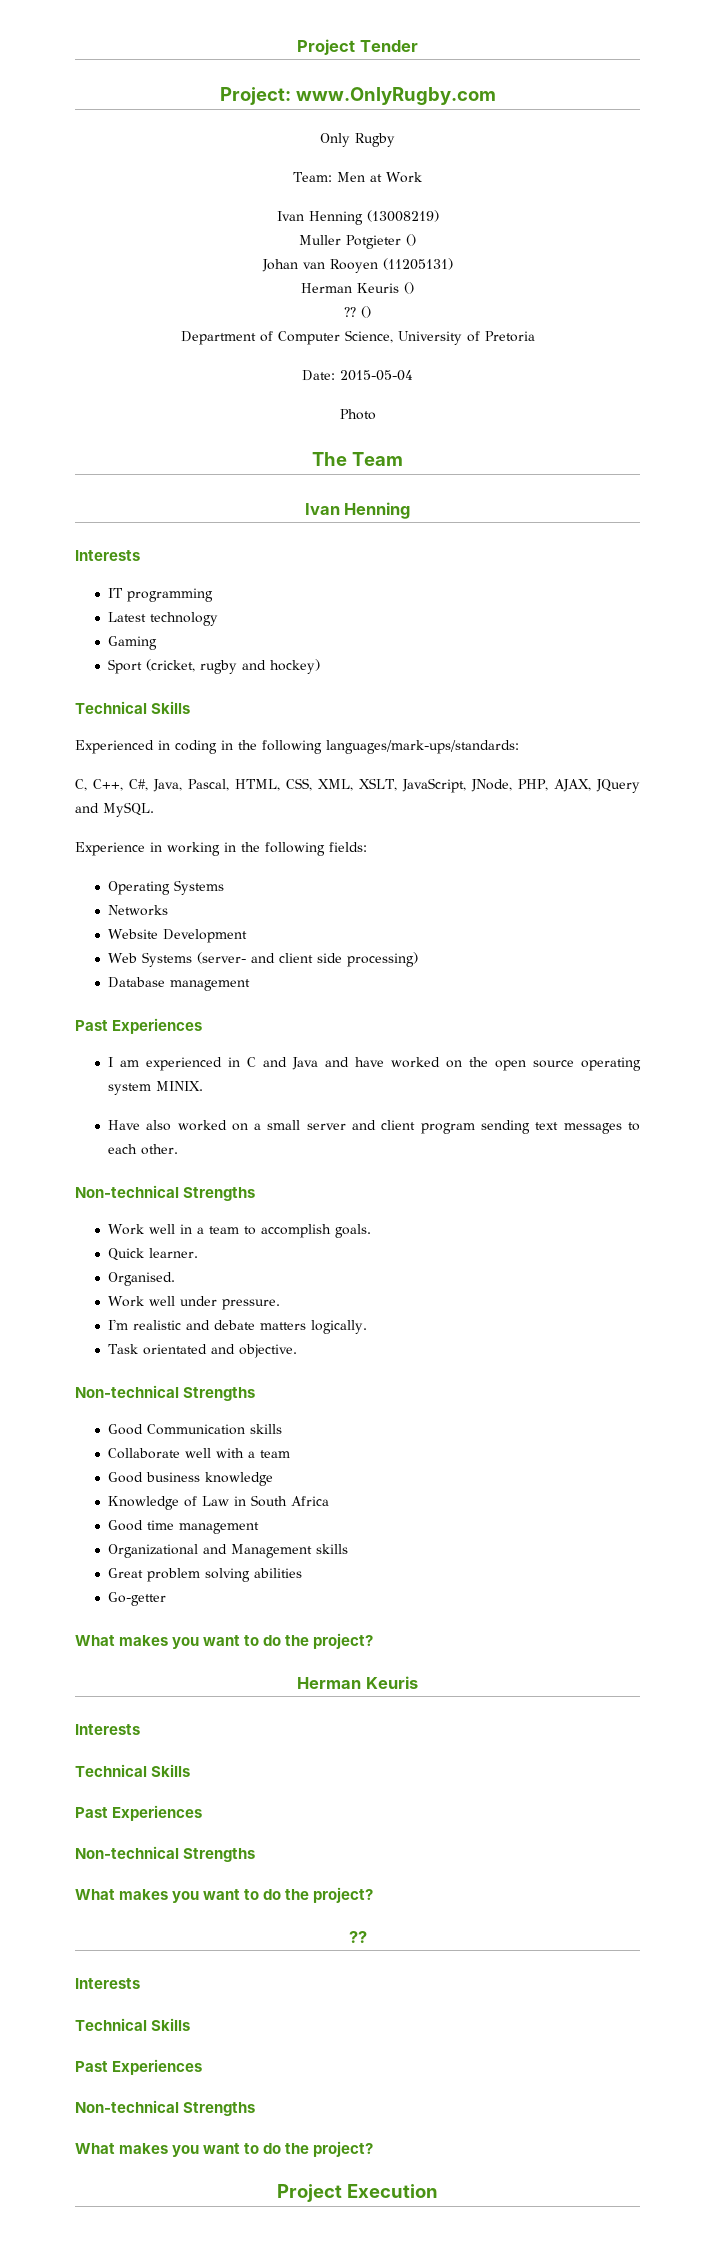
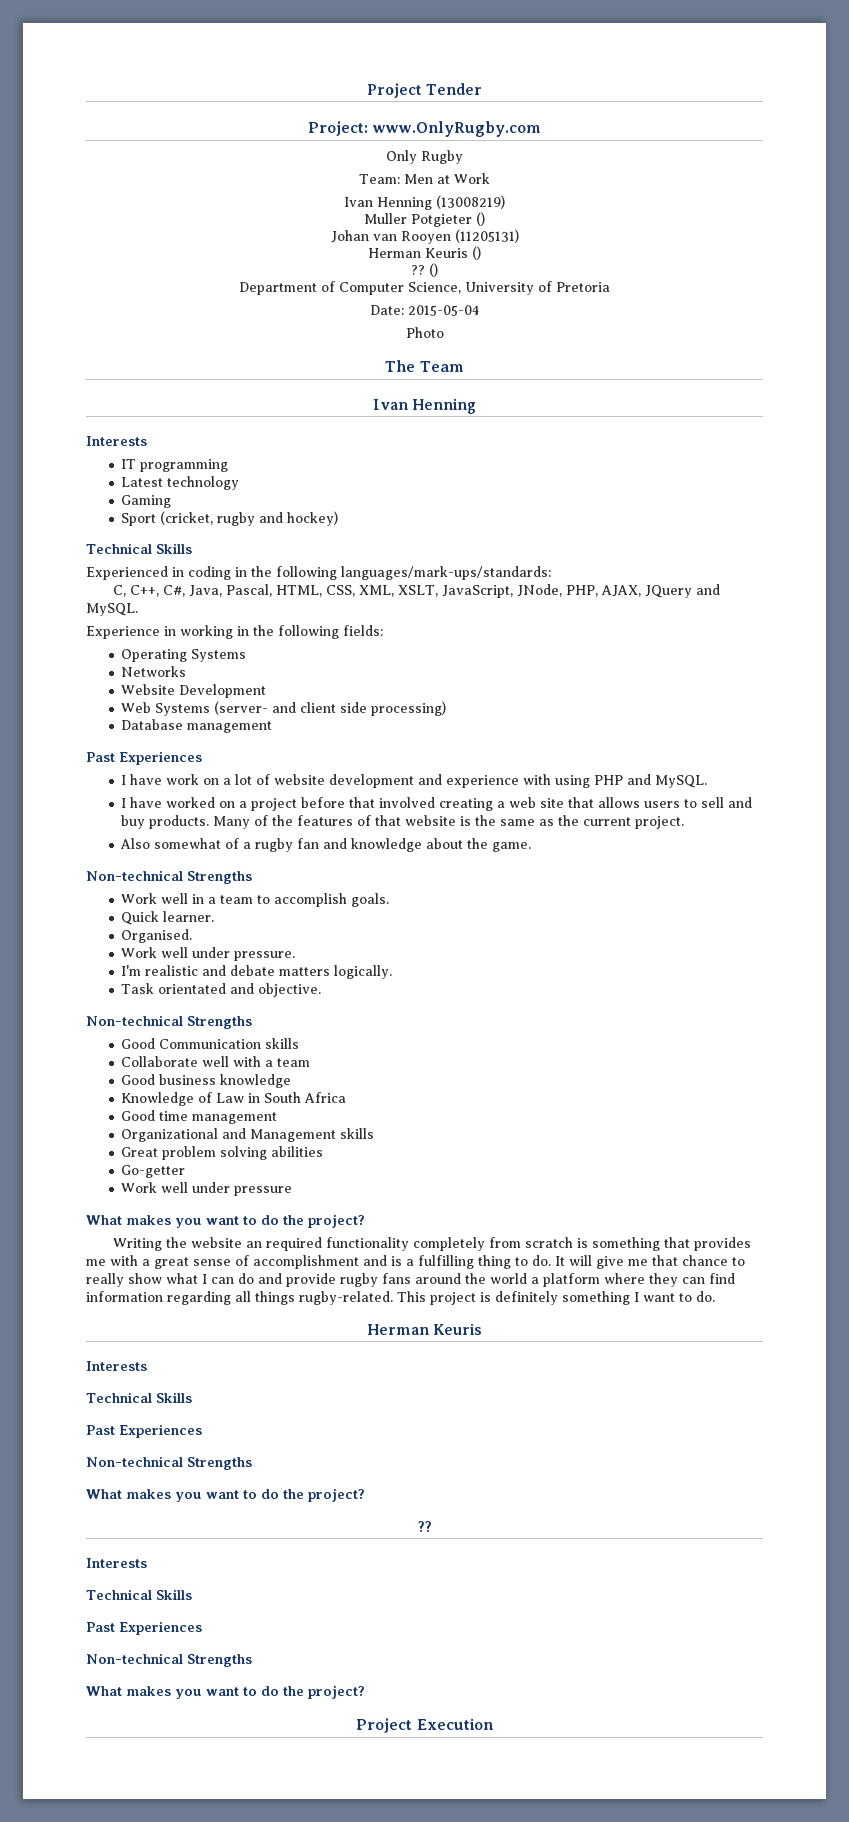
- I am experienced in C and Java and have worked on the open source operating system MINIX.
- Have also worked on a small server and client program sending text messages to each other.
+ I have work on a lot of website development and experience with using PHP and MySQL.
+ I have worked on a project before that involved creating a web site that allows users to sell and buy products. Many of the features of that website is the same as the current project.
+ Also somewhat of a rugby fan and knowledge about the game.
  Go-getter
+ Work well under pressure
  What makes you want to do the project?
+ Writing the website an required functionality completely from scratch is something that provides me with a great sense of accomplishment and is a fulfilling thing to do. It will give me that chance to really show what I can do and provide rugby fans around the world a platform where they can find information regarding all things rugby-related. This project is definitely something I want to do.

